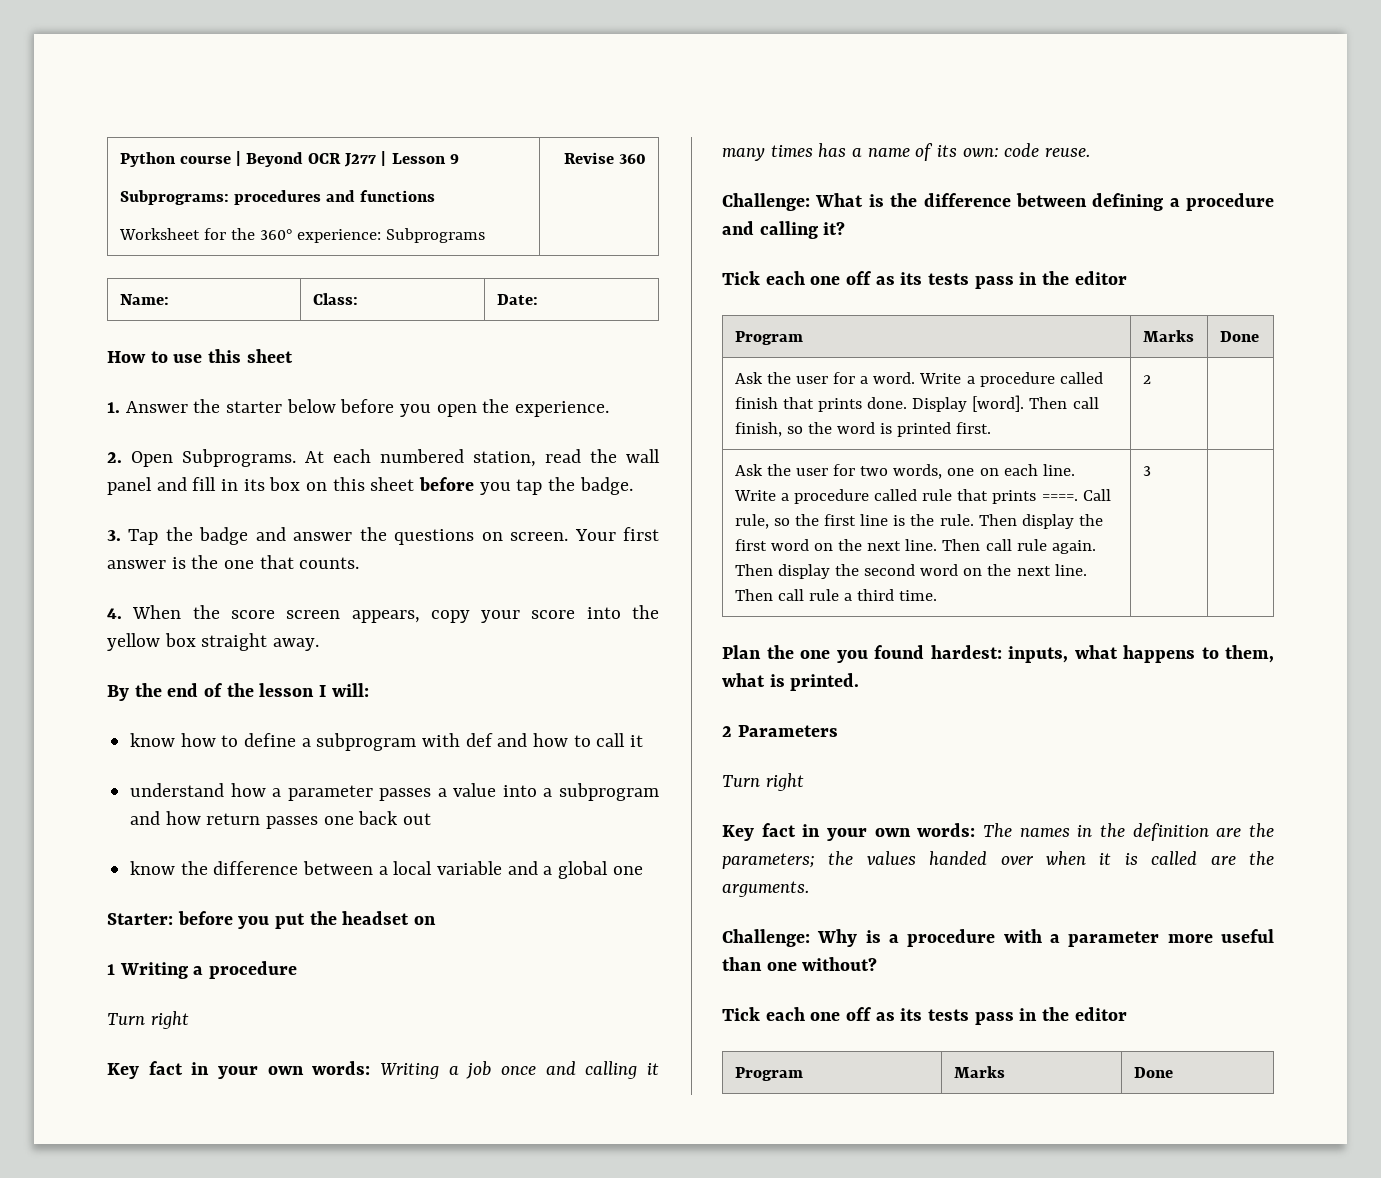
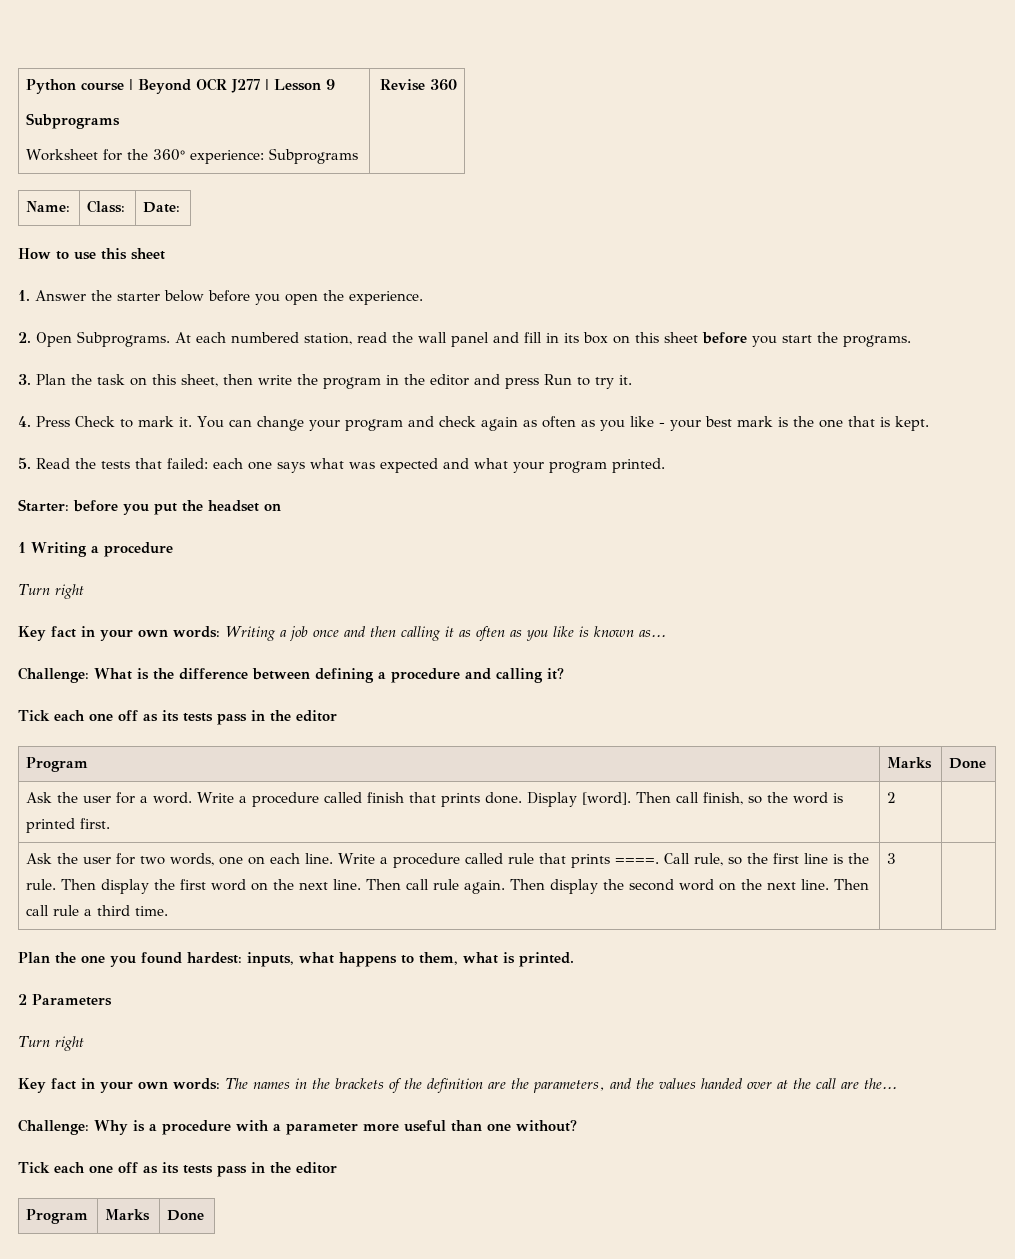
  Python course | Beyond OCR J277 | Lesson 9
- Subprograms: procedures and functions
+ Subprograms
- At each numbered station, read the wall panel and fill in its box on this sheet before you tap the badge.
- 3. Tap the badge and answer the questions on screen. Your first answer is the one that counts.
- 4. When the score screen appears, copy your score into the yellow box straight away.
- By the end of the lesson I will:
- know how to define a subprogram with def and how to call it
- understand how a parameter passes a value into a subprogram and how return passes one back out
- know the difference between a local variable and a global one
+ At each numbered station, read the wall panel and fill in its box on this sheet before you start the programs.
+ 3. Plan the task on this sheet, then write the program in the editor and press Run to try it.
+ 4. Press Check to mark it. You can change your program and check again as often as you like - your best mark is the one that is kept.
+ 5. Read the tests that failed: each one says what was expected and what your program printed.
- Key fact in your own words: Writing a job once and calling it many times has a name of its own: code reuse.
+ Key fact in your own words: Writing a job once and then calling it as often as you like is known as...
- Key fact in your own words: The names in the definition are the parameters; the values handed over when it is called are the arguments.
+ Key fact in your own words: The names in the brackets of the definition are the parameters, and the values handed over at the call are the...

